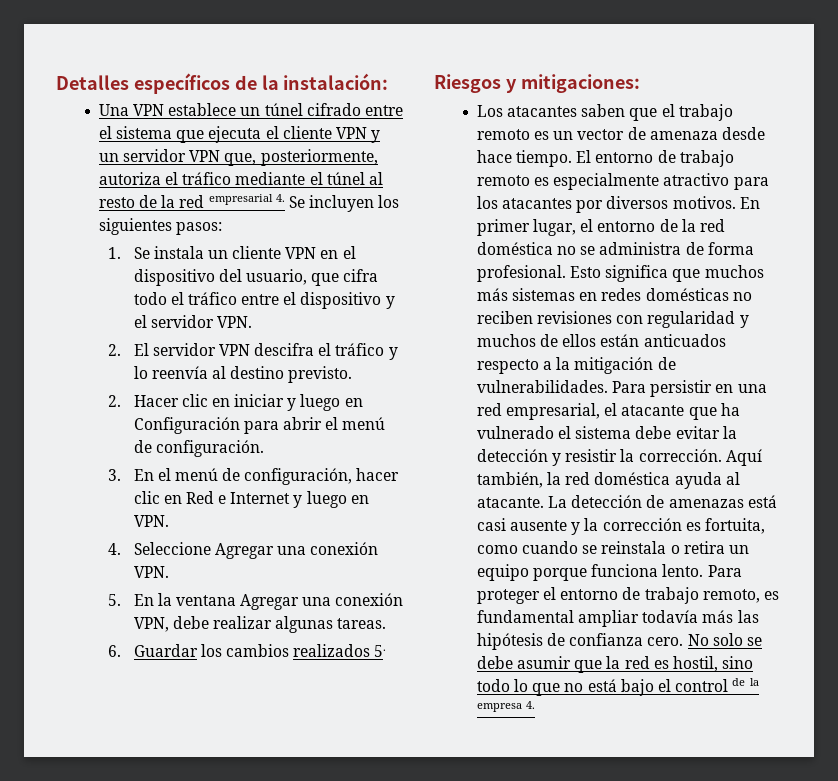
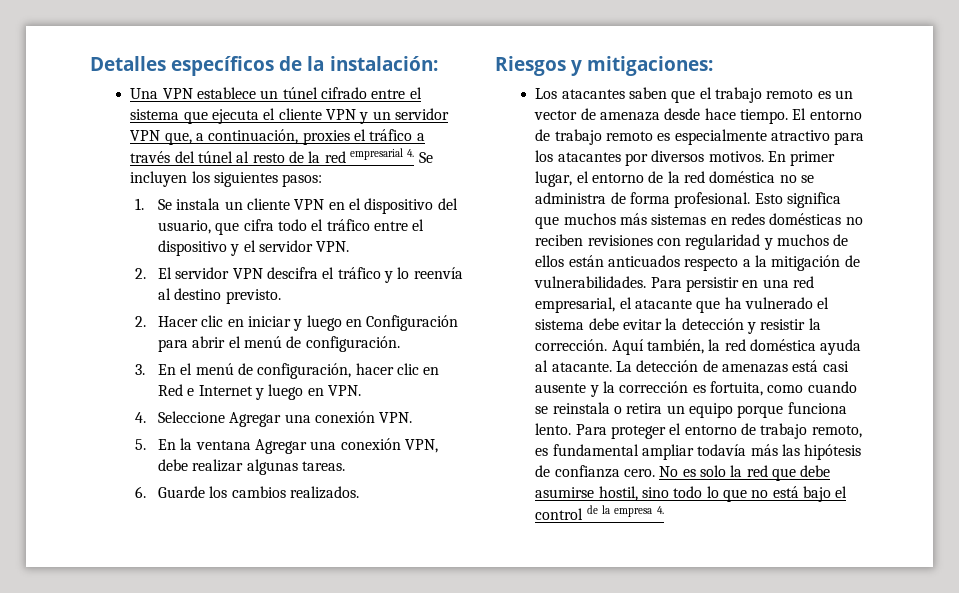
- Una VPN establece un túnel cifrado entre el sistema que ejecuta el cliente VPN y un servidor VPN que, posteriormente, autoriza el tráfico mediante el túnel al resto de la red empresarial 4. Se incluyen los siguientes pasos:
+ Una VPN establece un túnel cifrado entre el sistema que ejecuta el cliente VPN y un servidor VPN que, a continuación, proxies el tráfico a través del túnel al resto de la red empresarial 4. Se incluyen los siguientes pasos:
- 6. Guardar los cambios realizados 5.
+ 6. Guarde los cambios realizados.
- No solo se debe asumir que la red es hostil, sino todo lo que no está bajo el control de la empresa 4.
+ No es solo la red que debe asumirse hostil, sino todo lo que no está bajo el control de la empresa 4.

